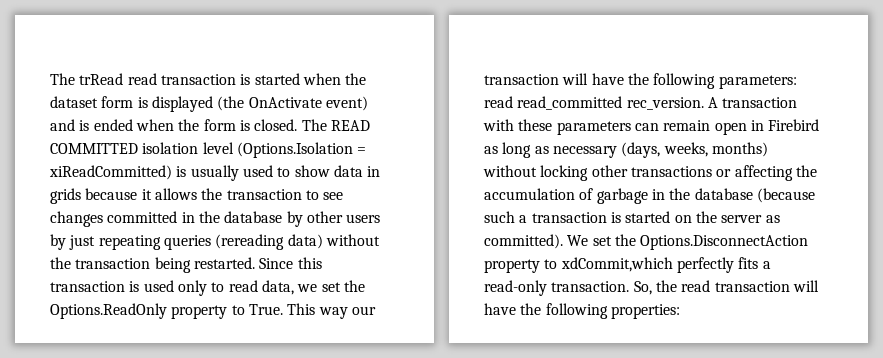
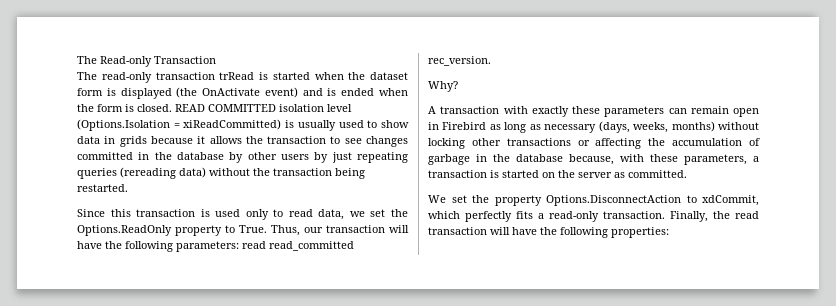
- The trRead read transaction is started when the dataset form is displayed (the OnActivate event) and is ended when the form is closed.
+ The Read-only Transaction
+ The read-only transaction trRead is started when the dataset form is displayed (the OnActivate event) and is ended when the form is closed.
- The READ COMMITTED isolation level (Options.Isolation = xiReadCommitted) is usually used to show data in grids because it allows the transaction to see changes committed in the database by other users by just repeating queries (rereading data) without the transaction being restarted. Since this transaction is used only to read data, we set the Options.ReadOnly property to True.
+ READ COMMITTED isolation level (Options.Isolation = xiReadCommitted) is usually used to show data in grids because it allows the transaction to see changes committed in the database by other users by just repeating queries (rereading data) without the transaction being restarted.
+ Since this transaction is used only to read data, we set the Options.ReadOnly property to True.
- This way our transaction will have the following parameters: read read_committed rec_version. A transaction with these parameters can remain open in Firebird as long as necessary (days, weeks, months) without locking other transactions or affecting the accumulation of garbage in the database (because such a transaction is started on the server as committed). We set the Options.DisconnectAction property to xdCommit,which perfectly fits a read-only transaction.
+ Thus, our transaction will have the following parameters: read read_committed rec_version.
+ Why?
+ A transaction with exactly these parameters can remain open in Firebird as long as necessary (days, weeks, months) without locking other transactions or affecting the accumulation of garbage in the database because, with these parameters, a transaction is started on the server as committed.
+ We set the property Options.DisconnectAction to xdCommit, which perfectly fits a read-only transaction.
- So, the read transaction will have the following properties:
+ Finally, the read transaction will have the following properties:

